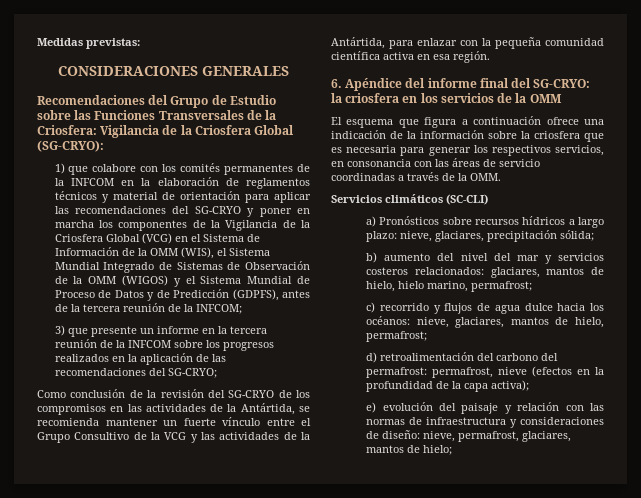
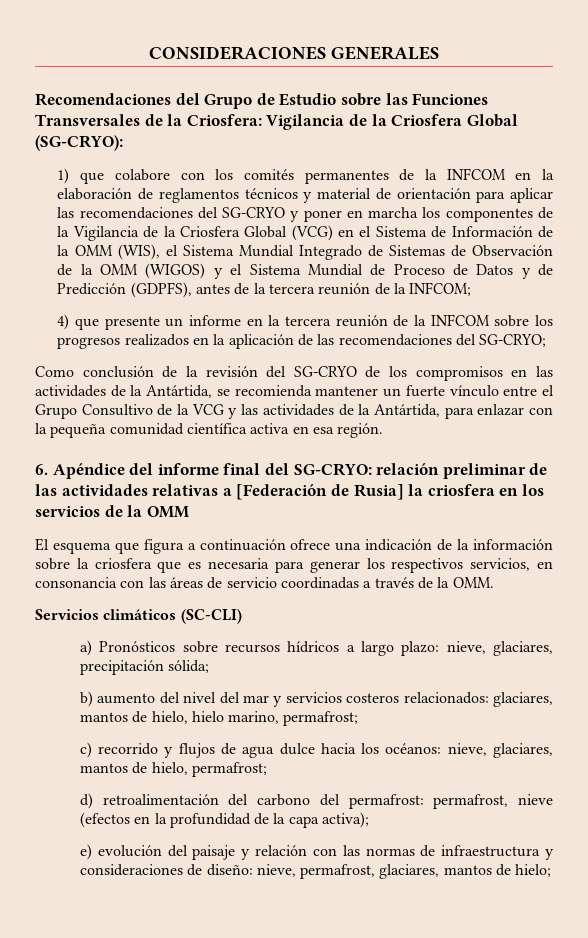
- Medidas previstas:
- 3) que presente un informe en la tercera reunión de la INFCOM sobre los progresos realizados en la aplicación de las recomendaciones del SG-CRYO;
+ 4) que presente un informe en la tercera reunión de la INFCOM sobre los progresos realizados en la aplicación de las recomendaciones del SG-CRYO;
- 6. Apéndice del informe final del SG-CRYO: la criosfera en los servicios de la OMM
+ 6. Apéndice del informe final del SG-CRYO: relación preliminar de las actividades relativas a [Federación de Rusia] la criosfera en los servicios de la OMM

